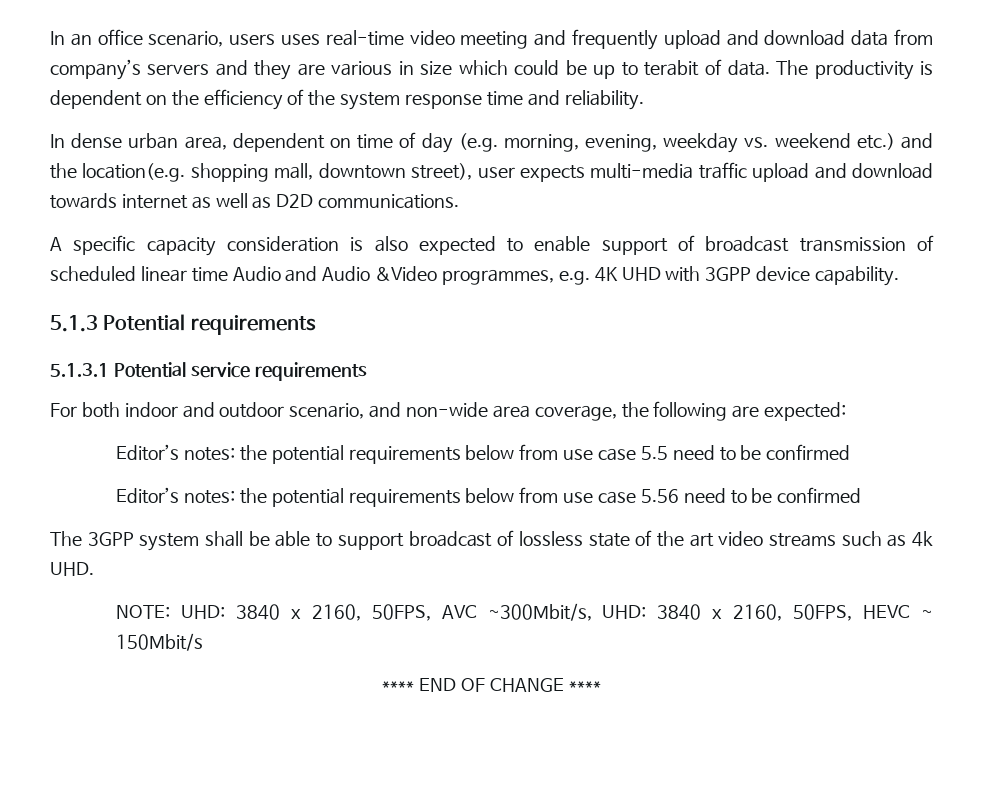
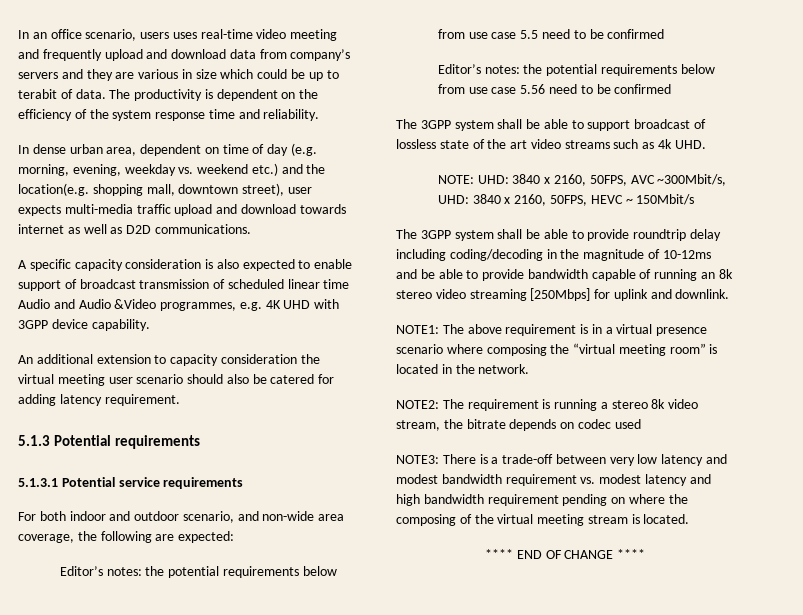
+ An additional extension to capacity consideration the virtual meeting user scenario should also be catered for adding latency requirement.
+ The 3GPP system shall be able to provide roundtrip delay including coding/decoding in the magnitude of 10-12ms and be able to provide bandwidth capable of running an 8k stereo video streaming [250Mbps] for uplink and downlink.
+ NOTE1: The above requirement is in a virtual presence scenario where composing the “virtual meeting room” is located in the network.
+ NOTE2: The requirement is running a stereo 8k video stream, the bitrate depends on codec used
+ NOTE3: There is a trade-off between very low latency and modest bandwidth requirement vs. modest latency and high bandwidth requirement pending on where the composing of the virtual meeting stream is located.

